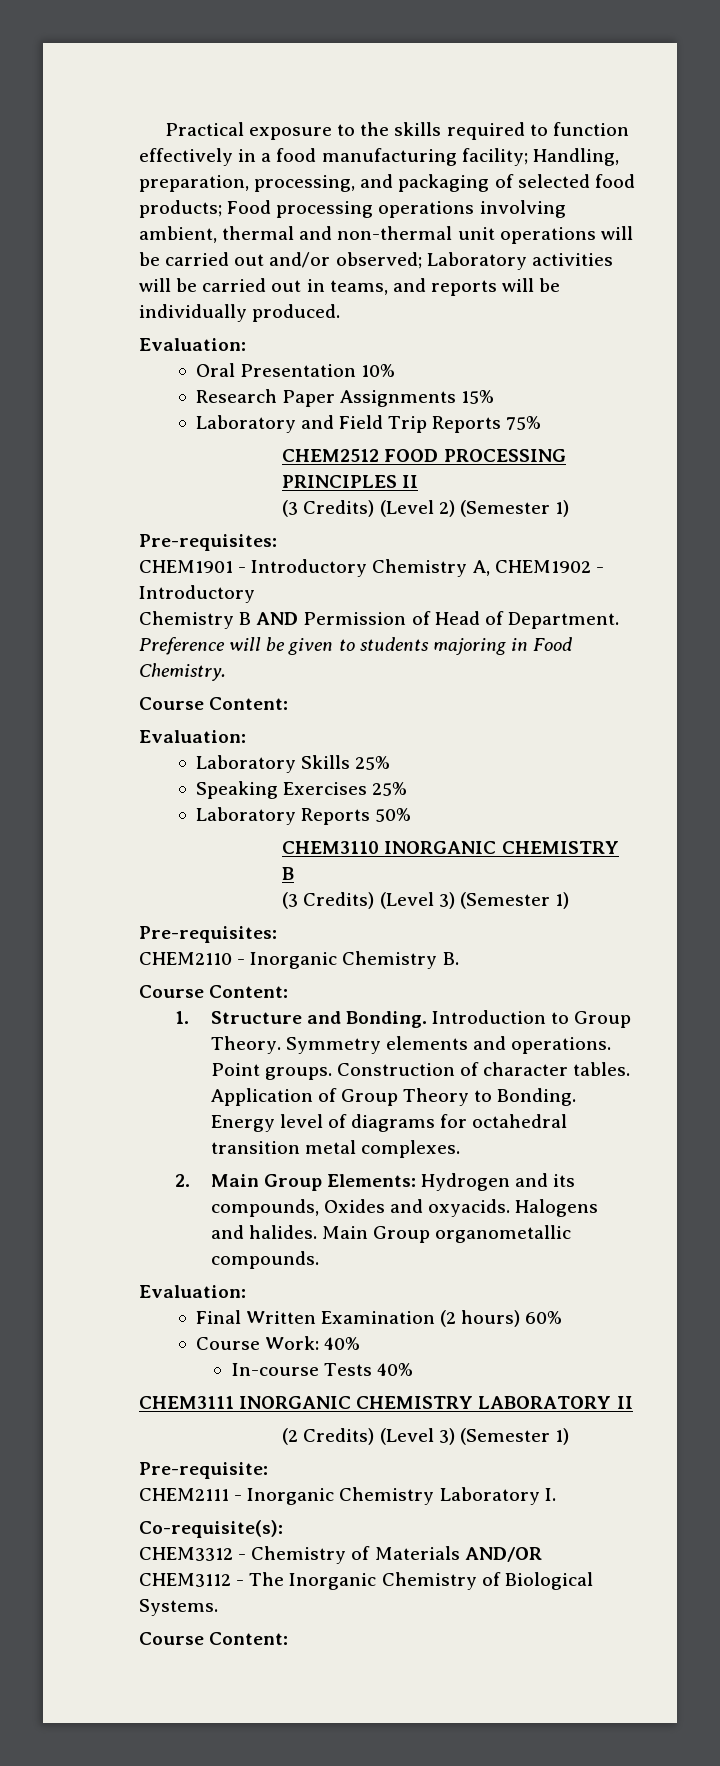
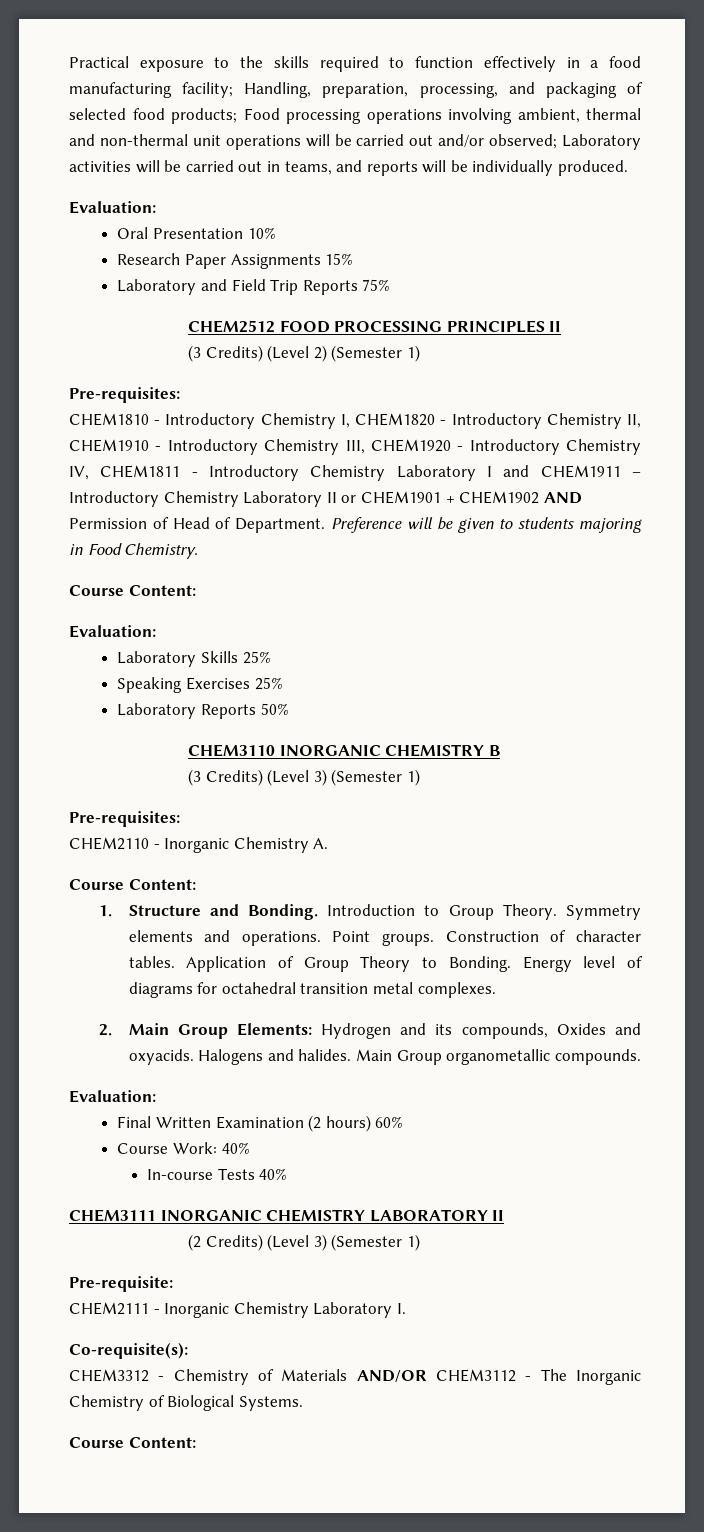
- CHEM1901 - Introductory Chemistry A, CHEM1902 - Introductory
- Chemistry B AND Permission of Head of Department.
+ CHEM1810 - Introductory Chemistry I, CHEM1820 - Introductory Chemistry II, CHEM1910 - Introductory Chemistry III, CHEM1920 - Introductory Chemistry IV, CHEM1811 - Introductory Chemistry Laboratory I and CHEM1911 – Introductory Chemistry Laboratory II or CHEM1901 + CHEM1902 AND Permission of Head of Department.
- CHEM2110 - Inorganic Chemistry B.
+ CHEM2110 - Inorganic Chemistry A.

